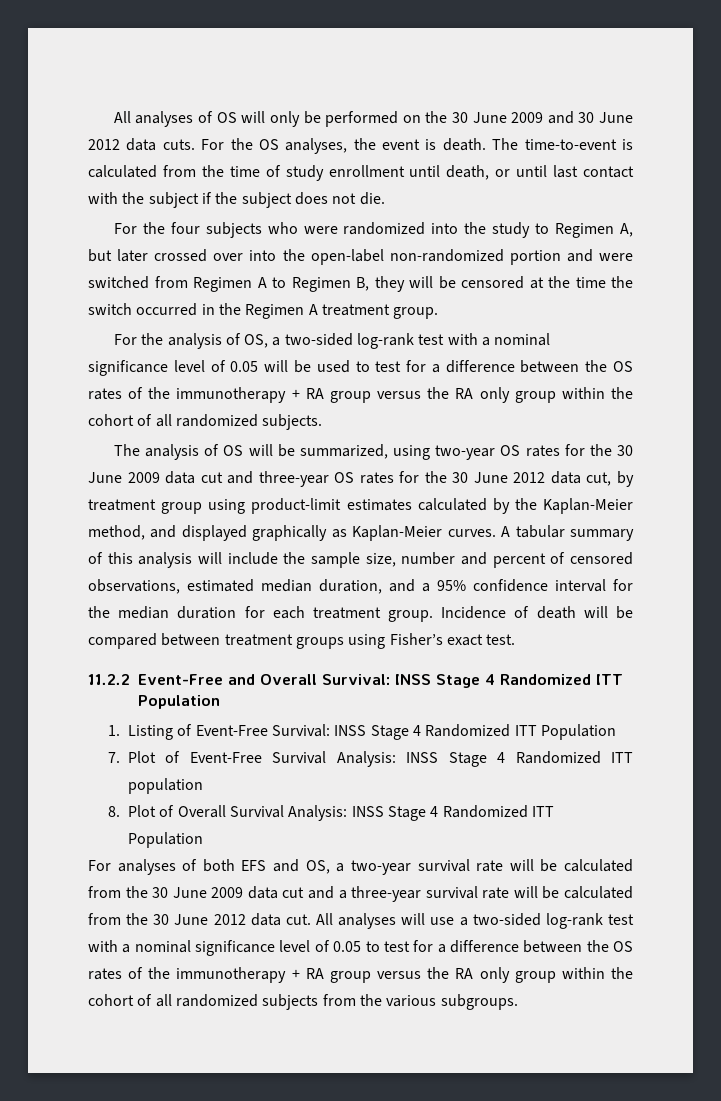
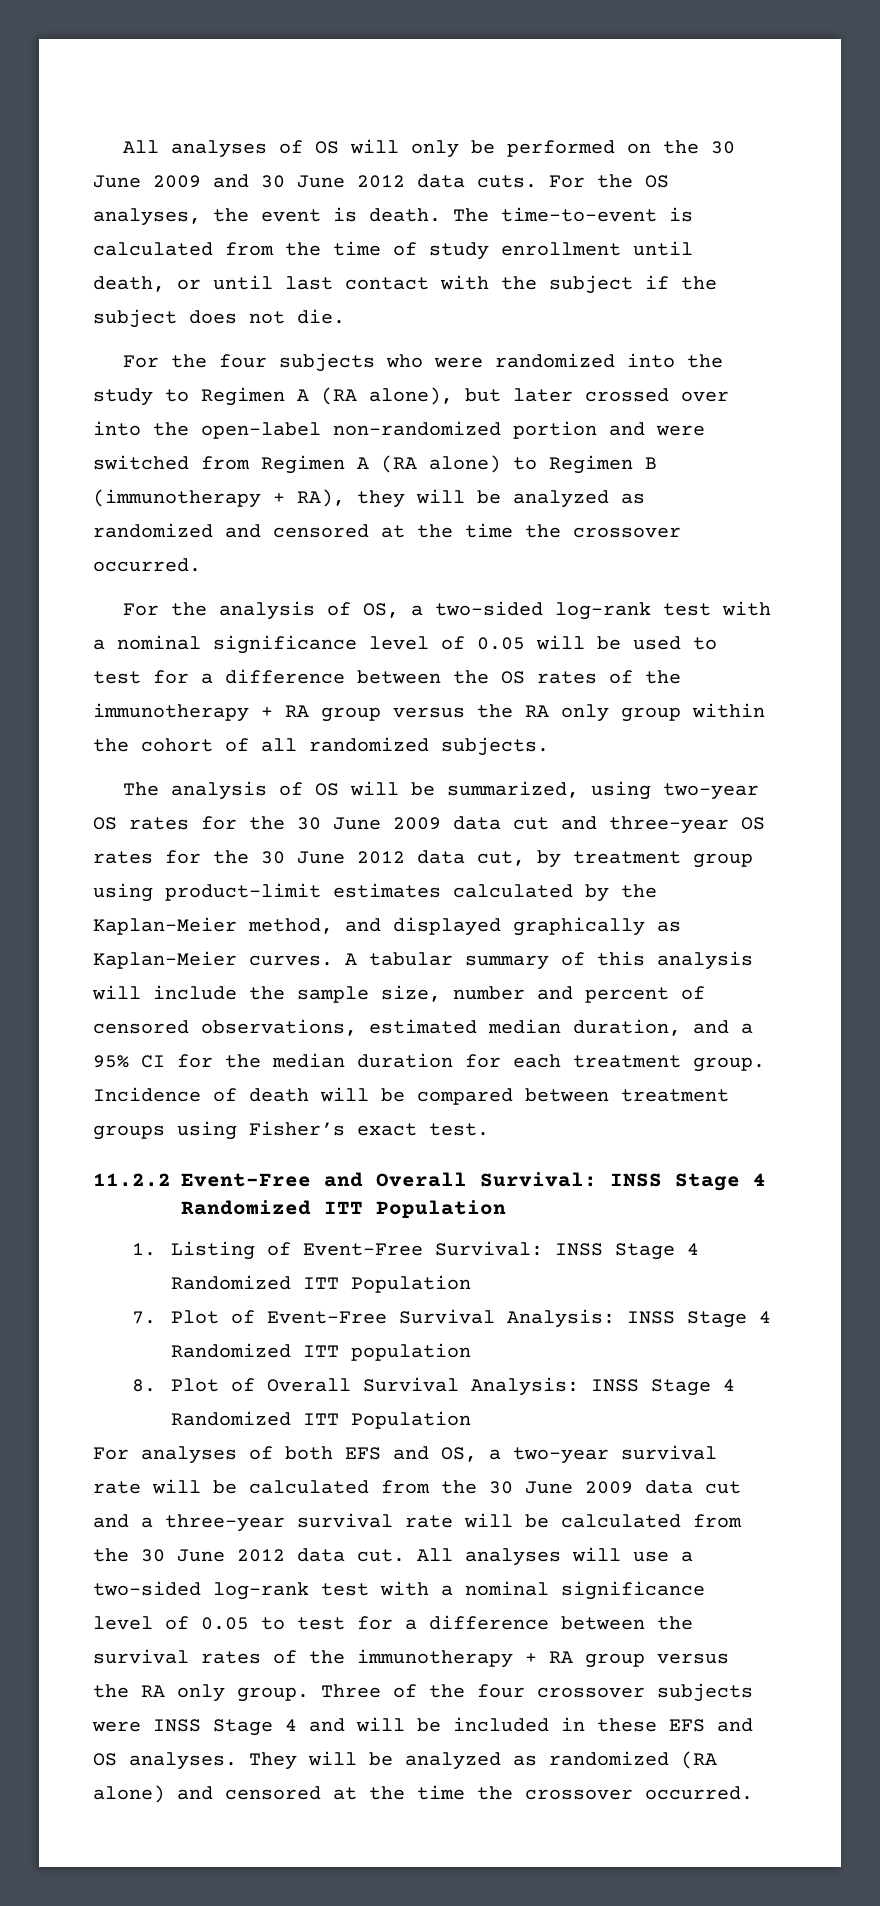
- For the four subjects who were randomized into the study to Regimen A, but later crossed over into the open-label non-randomized portion and were switched from Regimen A to Regimen B, they will be censored at the time the switch occurred in the Regimen A treatment group.
+ For the four subjects who were randomized into the study to Regimen A (RA alone), but later crossed over into the open-label non-randomized portion and were switched from Regimen A (RA alone) to Regimen B (immunotherapy + RA), they will be analyzed as randomized and censored at the time the crossover occurred.
- A tabular summary of this analysis will include the sample size, number and percent of censored observations, estimated median duration, and a 95% confidence interval for the median duration for each treatment group.
+ A tabular summary of this analysis will include the sample size, number and percent of censored observations, estimated median duration, and a 95% CI for the median duration for each treatment group.
- All analyses will use a two-sided log-rank test with a nominal significance level of 0.05 to test for a difference between the OS rates of the immunotherapy + RA group versus the RA only group within the cohort of all randomized subjects from the various subgroups.
+ All analyses will use a two-sided log-rank test with a nominal significance level of 0.05 to test for a difference between the survival rates of the immunotherapy + RA group versus the RA only group. Three of the four crossover subjects were INSS Stage 4 and will be included in these EFS and OS analyses. They will be analyzed as randomized (RA alone) and censored at the time the crossover occurred.

